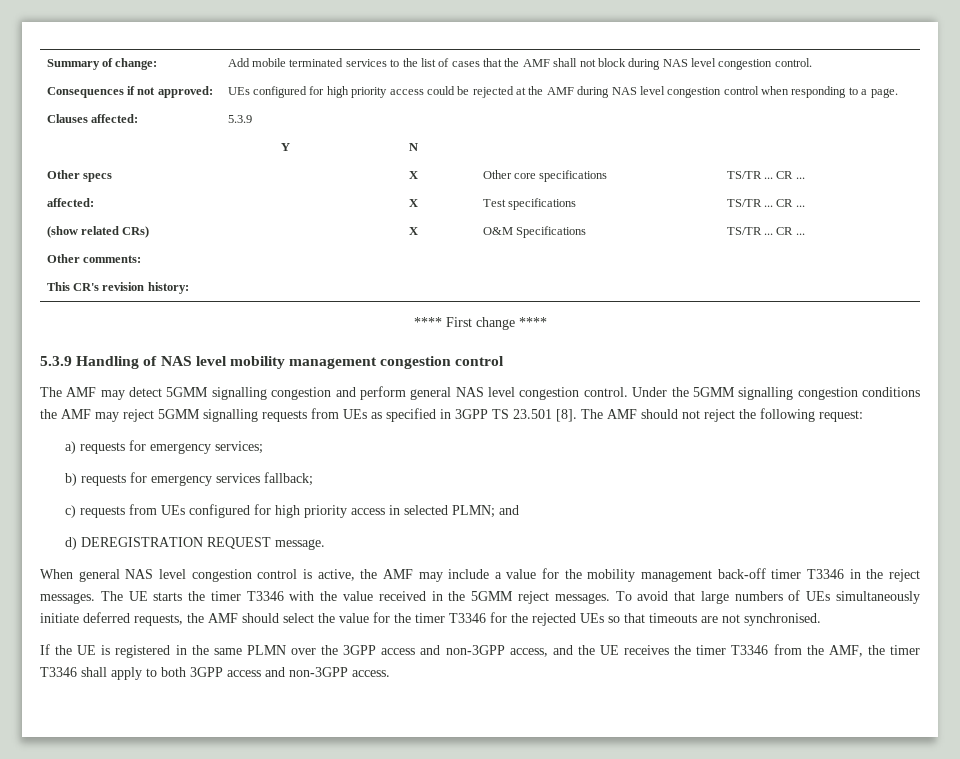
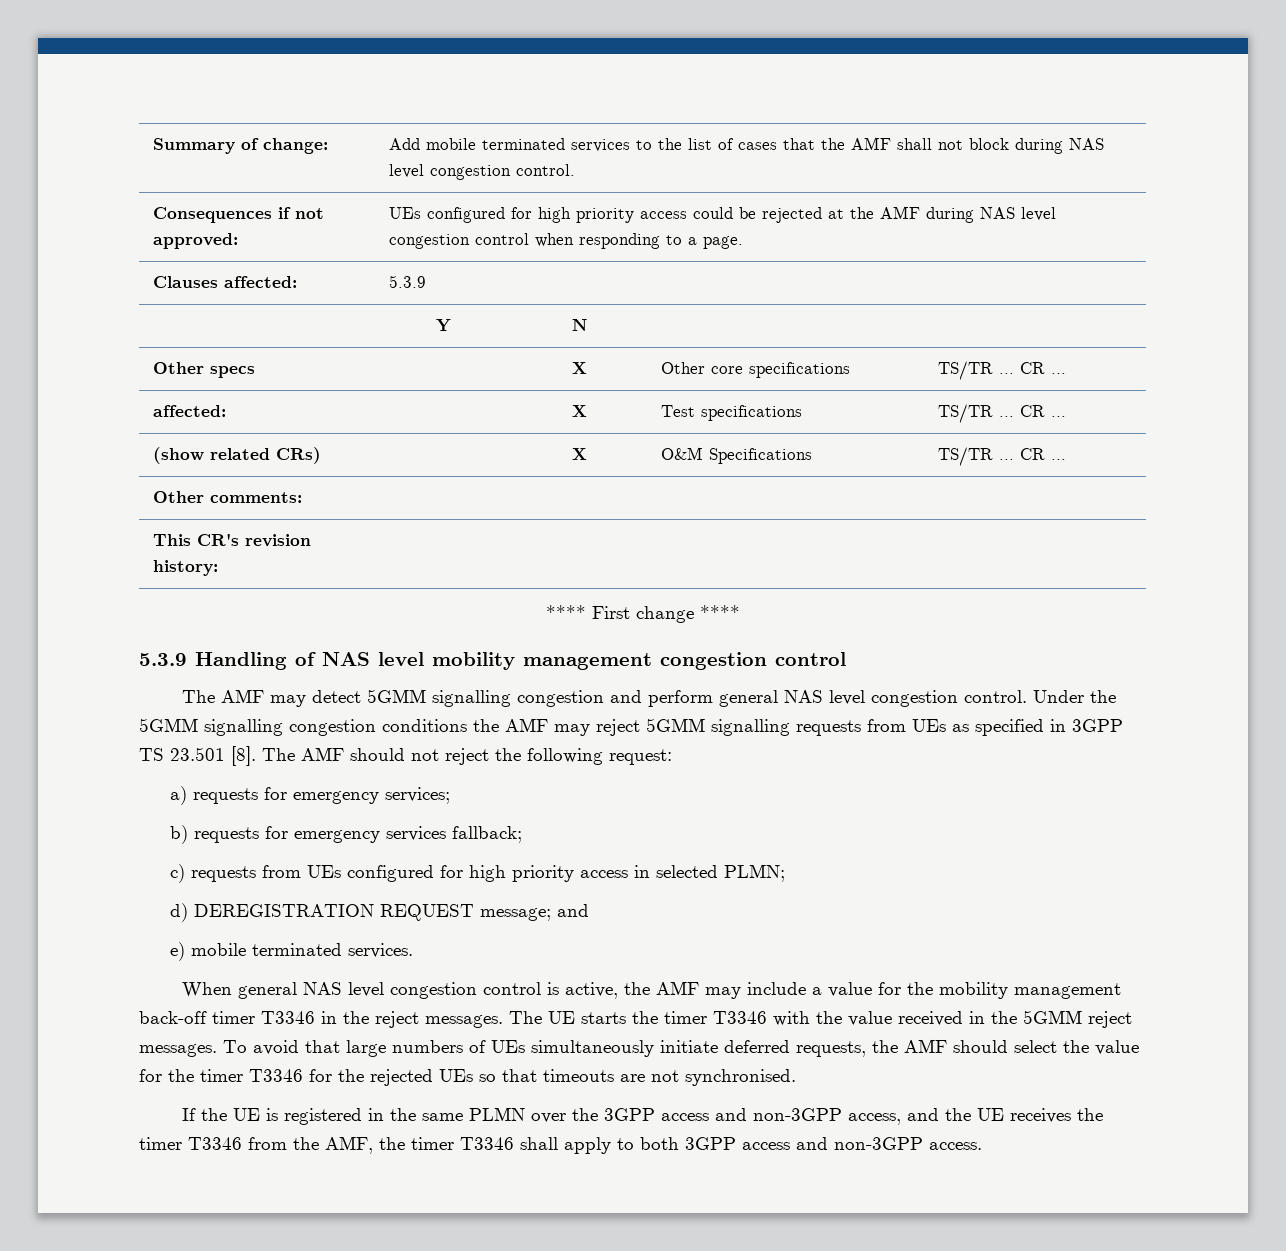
- c) requests from UEs configured for high priority access in selected PLMN; and
+ c) requests from UEs configured for high priority access in selected PLMN;
- d) DEREGISTRATION REQUEST message.
+ d) DEREGISTRATION REQUEST message; and
+ e) mobile terminated services.

